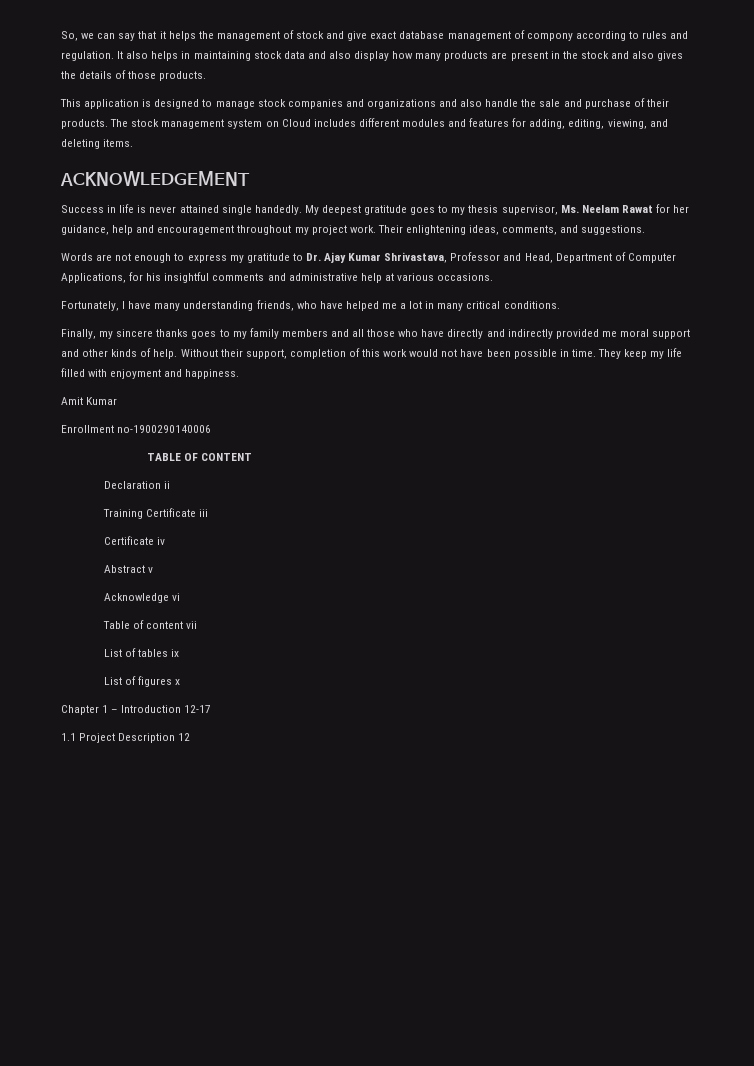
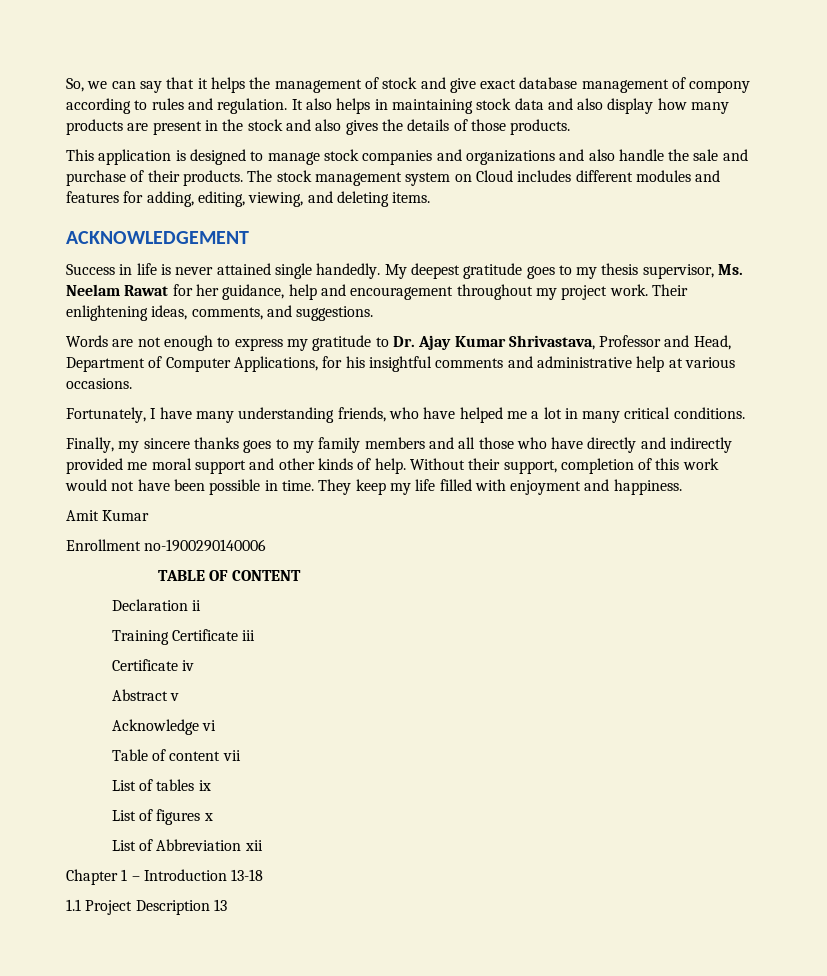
+ List of Abbreviation xii
- Chapter 1 – Introduction 12-17
+ Chapter 1 – Introduction 13-18
- 1.1 Project Description 12
+ 1.1 Project Description 13

